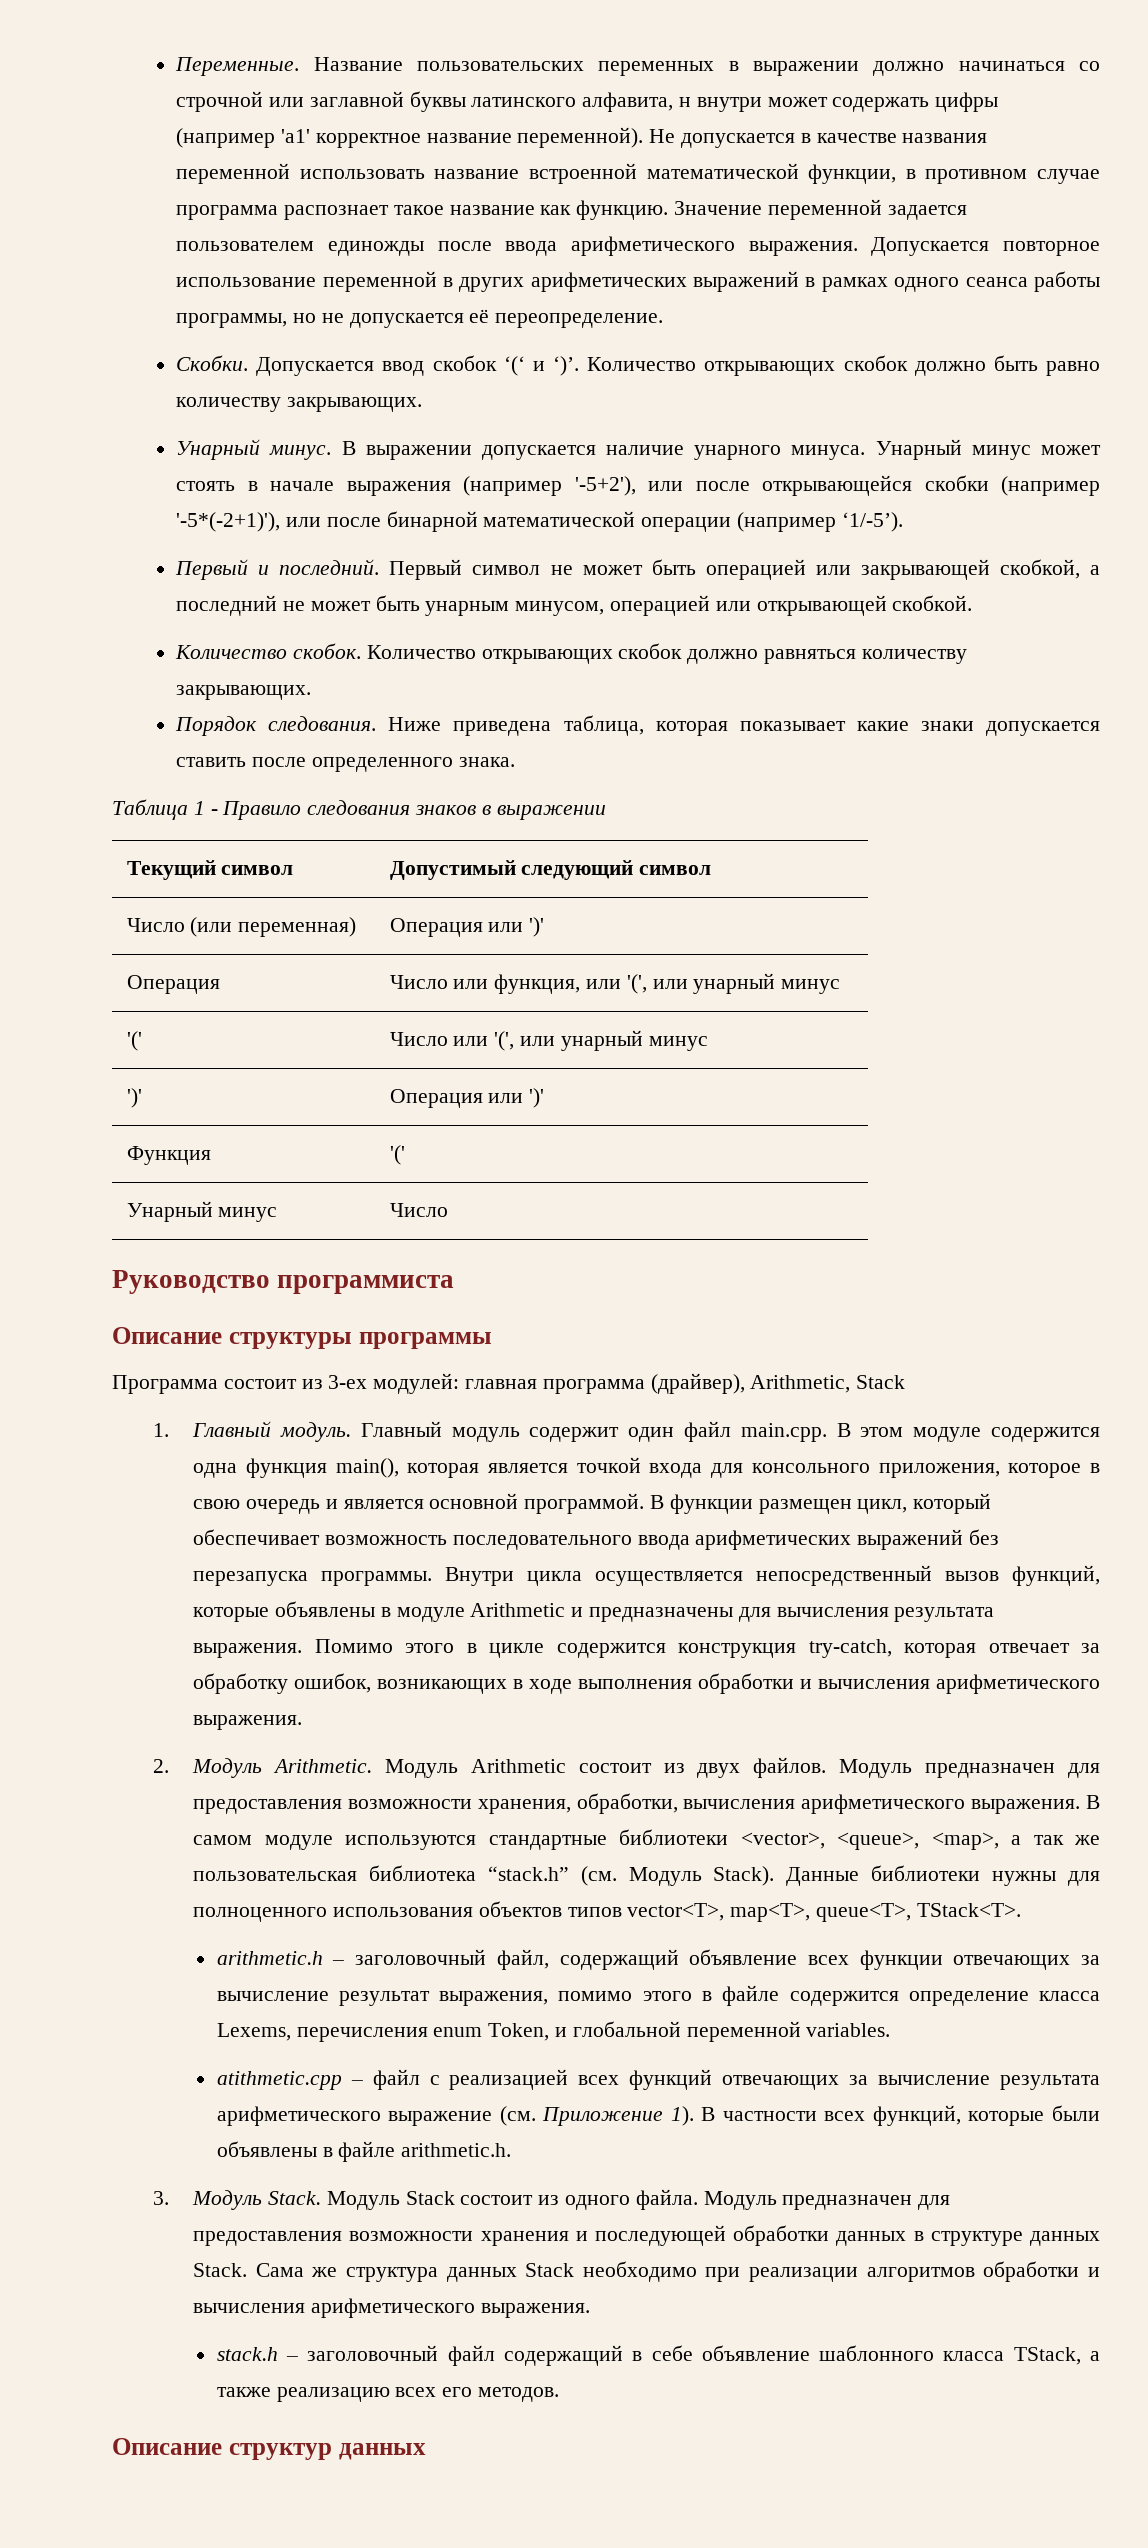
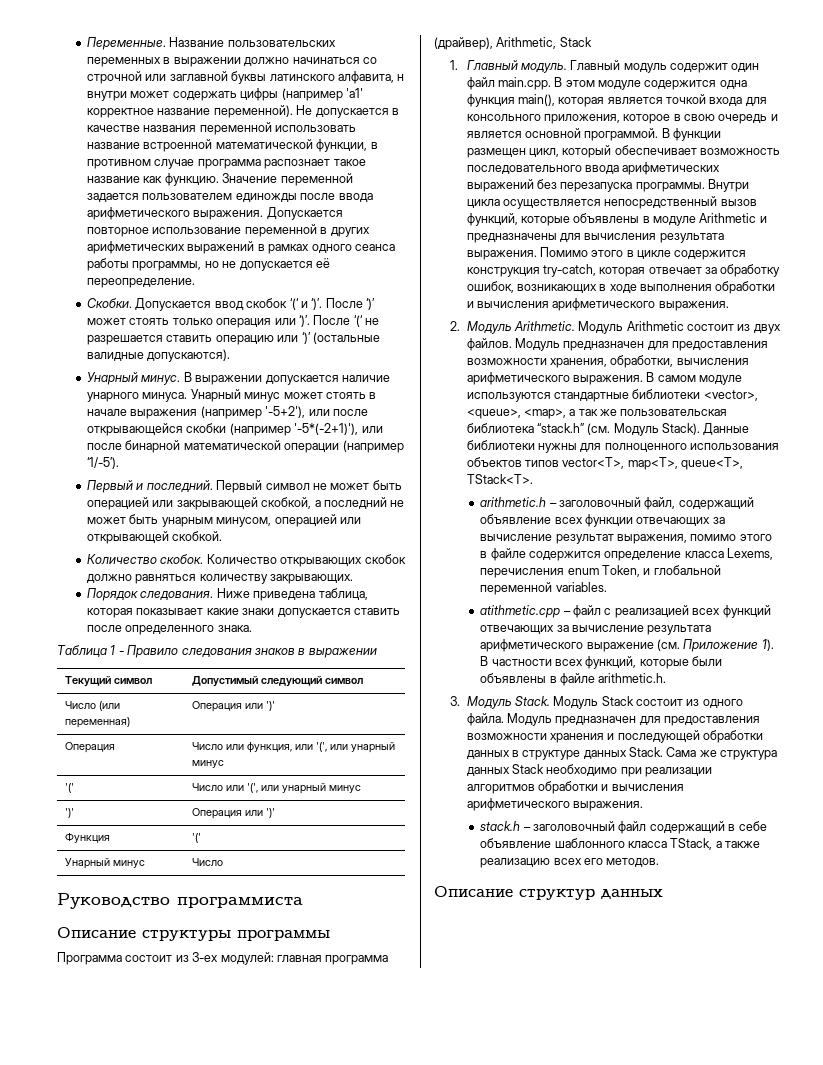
- Количество открывающих скобок должно быть равно количеству закрывающих.
+ После ‘)’ может стоять только операция или ‘)’. После ‘(‘ не разрешается ставить операцию или ‘)’ (остальные валидные допускаются).

